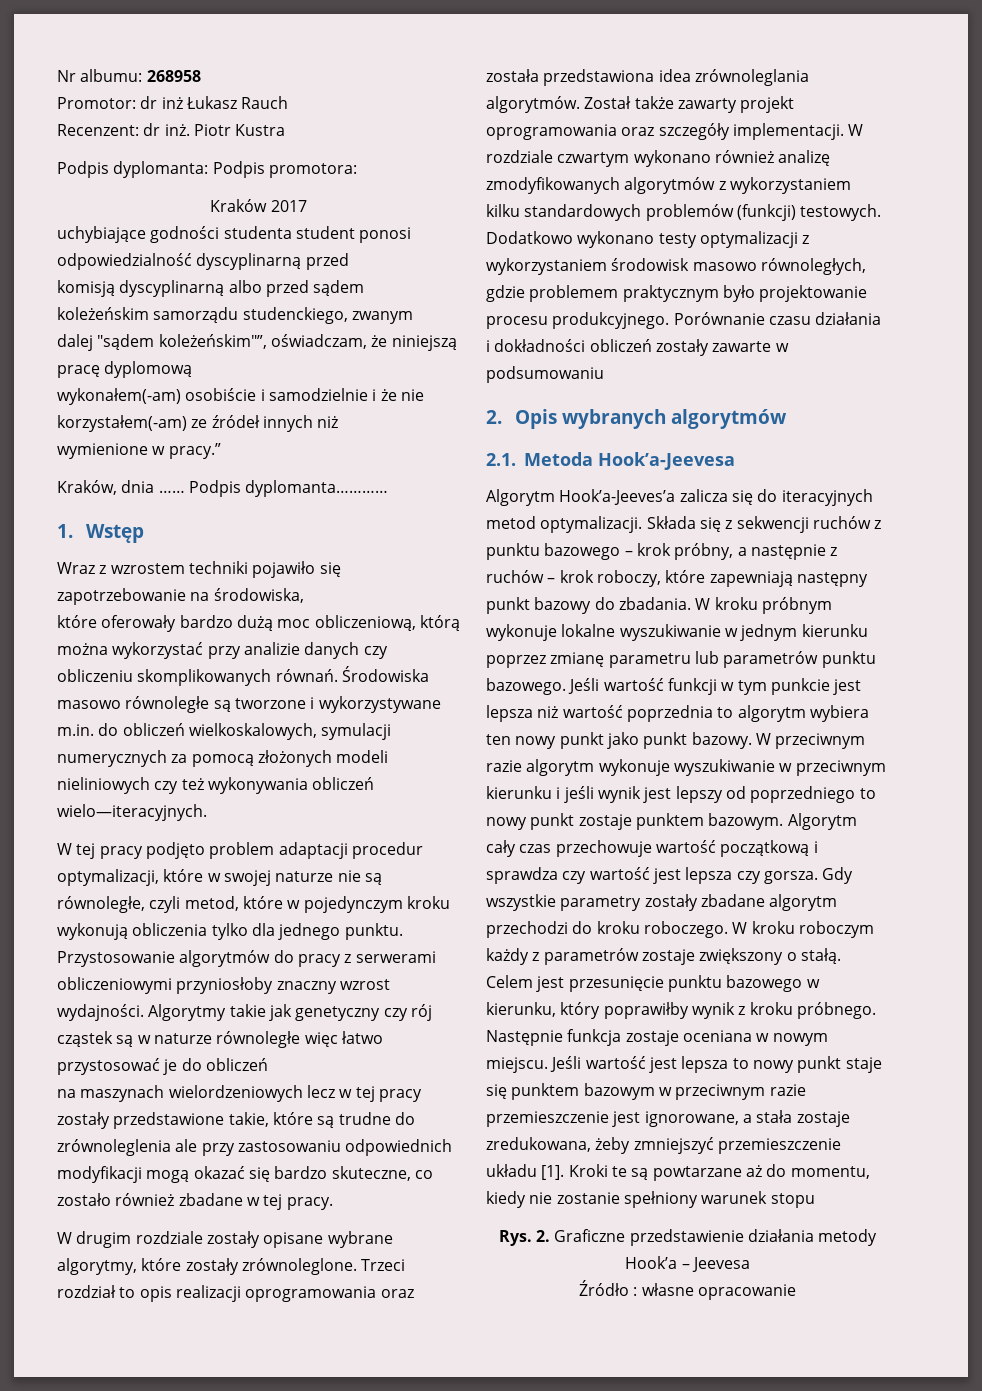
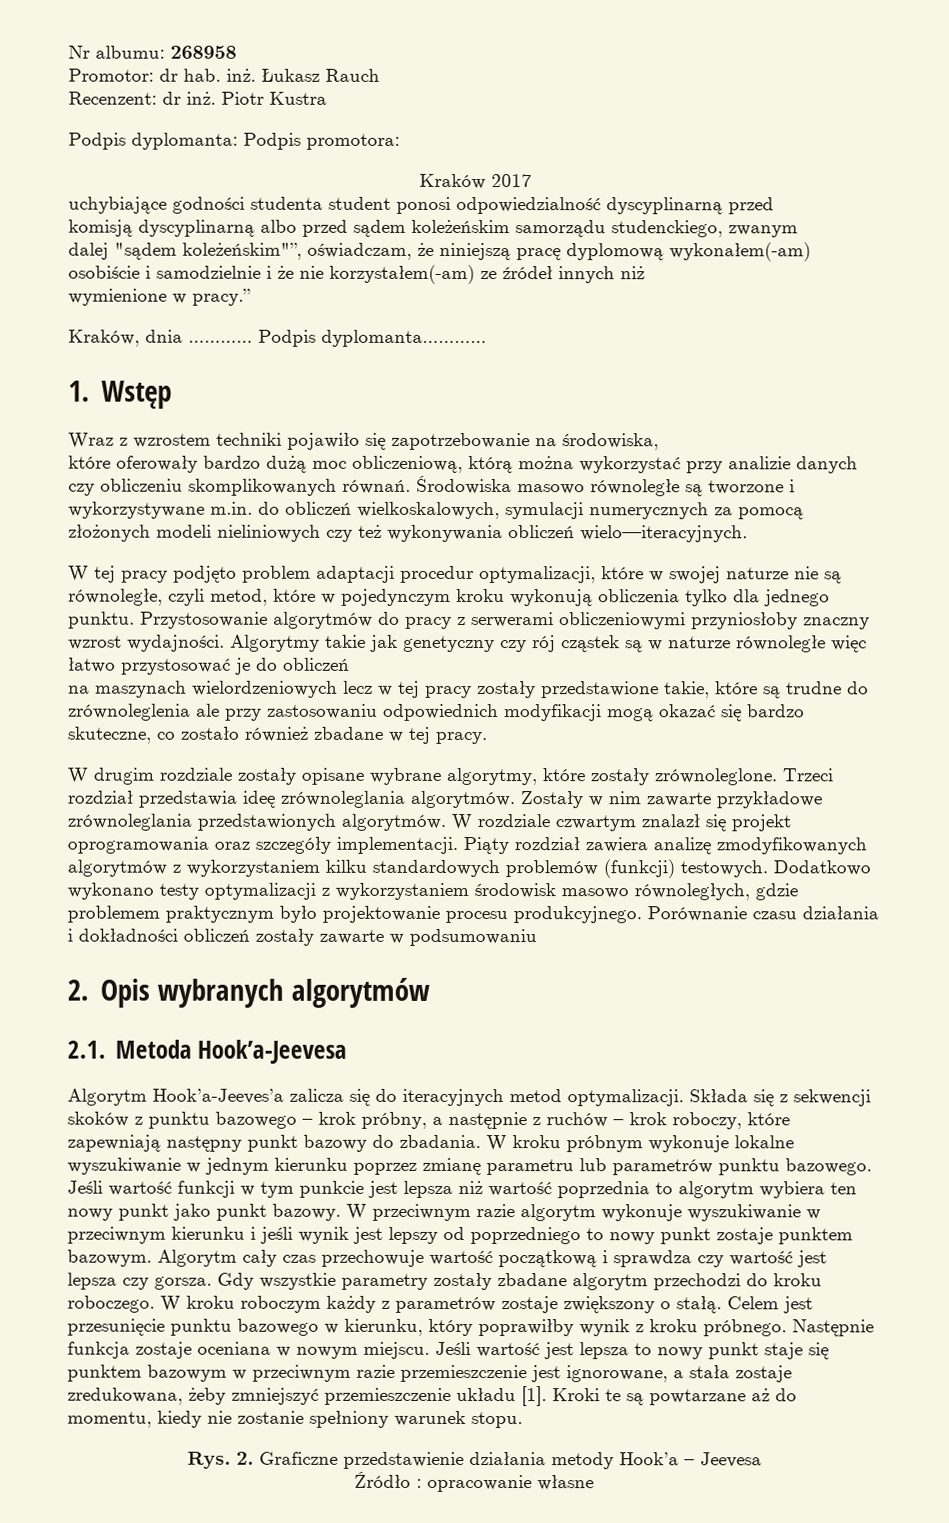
- Promotor: dr inż Łukasz Rauch
+ Promotor: dr hab. inż. Łukasz Rauch
- dalej "sądem koleżeńskim"”, oświadczam, że niniejszą pracę dyplomową
- wykonałem(-am) osobiście i samodzielnie i że nie korzystałem(-am) ze źródeł innych niż
+ dalej "sądem koleżeńskim"”, oświadczam, że niniejszą pracę dyplomową wykonałem(-am) osobiście i samodzielnie i że nie korzystałem(-am) ze źródeł innych niż
- Kraków, dnia ……
+ Kraków, dnia …………
- Trzeci rozdział to opis realizacji oprogramowania oraz została przedstawiona idea zrównoleglania algorytmów. Został także zawarty projekt oprogramowania oraz szczegóły implementacji.
+ Trzeci rozdział przedstawia ideę zrównoleglania algorytmów. Zostały w nim zawarte przykładowe zrównoleglania przedstawionych algorytmów. W rozdziale czwartym znalazł się projekt oprogramowania oraz szczegóły implementacji.
- W rozdziale czwartym wykonano również analizę zmodyfikowanych algorytmów z wykorzystaniem kilku standardowych problemów (funkcji) testowych.
+ Piąty rozdział zawiera analizę zmodyfikowanych algorytmów z wykorzystaniem kilku standardowych problemów (funkcji) testowych.
- Składa się z sekwencji ruchów z punktu bazowego – krok próbny, a następnie z ruchów – krok roboczy, które zapewniają następny punkt bazowy do zbadania.
+ Składa się z sekwencji skoków z punktu bazowego – krok próbny, a następnie z ruchów – krok roboczy, które zapewniają następny punkt bazowy do zbadania.
- Kroki te są powtarzane aż do momentu, kiedy nie zostanie spełniony warunek stopu
+ Kroki te są powtarzane aż do momentu, kiedy nie zostanie spełniony warunek stopu.
- Źródło : własne opracowanie
+ Źródło : opracowanie własne

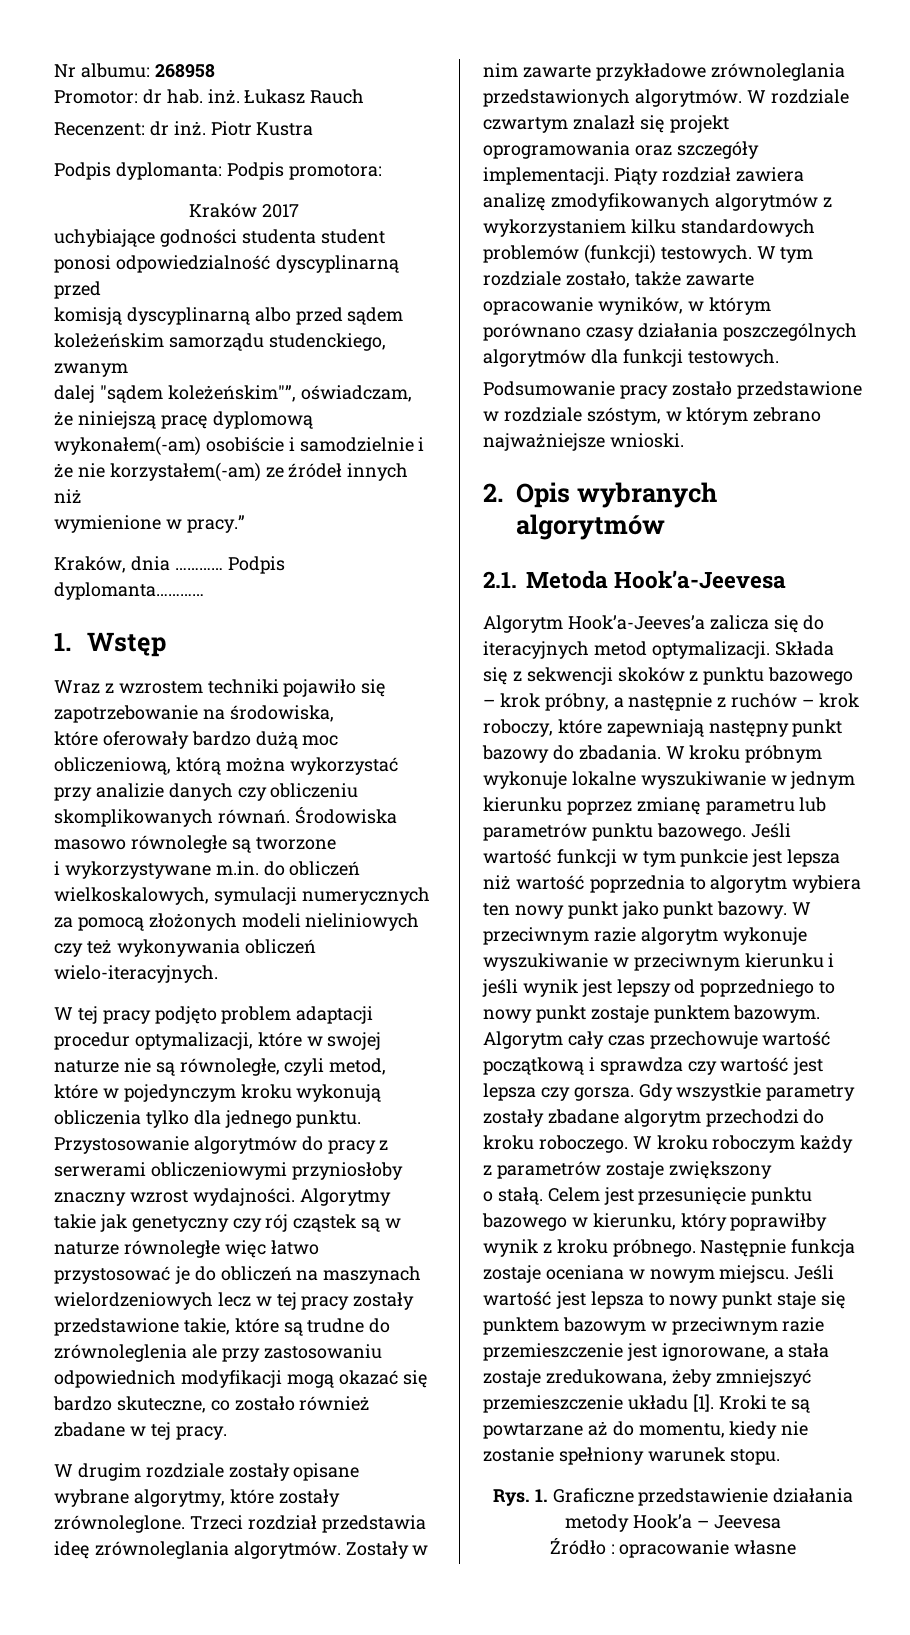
- Środowiska masowo równoległe są tworzone i wykorzystywane m.in. do obliczeń wielkoskalowych, symulacji numerycznych za pomocą złożonych modeli nieliniowych czy też wykonywania obliczeń wielo—iteracyjnych.
+ Środowiska masowo równoległe są tworzone
+ i wykorzystywane m.in. do obliczeń wielkoskalowych, symulacji numerycznych za pomocą złożonych modeli nieliniowych czy też wykonywania obliczeń wielo-iteracyjnych.
- Algorytmy takie jak genetyczny czy rój cząstek są w naturze równoległe więc łatwo przystosować je do obliczeń
- na maszynach wielordzeniowych lecz w tej pracy zostały przedstawione takie, które są trudne do zrównoleglenia ale przy zastosowaniu odpowiednich modyfikacji mogą okazać się bardzo skuteczne, co zostało również zbadane w tej pracy.
+ Algorytmy takie jak genetyczny czy rój cząstek są w naturze równoległe więc łatwo przystosować je do obliczeń na maszynach wielordzeniowych lecz w tej pracy zostały przedstawione takie, które są trudne do zrównoleglenia ale przy zastosowaniu odpowiednich modyfikacji mogą okazać się bardzo skuteczne, co zostało również zbadane w tej pracy.
- Dodatkowo wykonano testy optymalizacji z wykorzystaniem środowisk masowo równoległych, gdzie problemem praktycznym było projektowanie procesu produkcyjnego. Porównanie czasu działania i dokładności obliczeń zostały zawarte w podsumowaniu
+ W tym rozdziale zostało, także zawarte opracowanie wyników, w którym porównano czasy działania poszczególnych algorytmów dla funkcji testowych.
+ Podsumowanie pracy zostało przedstawione w rozdziale szóstym, w którym zebrano najważniejsze wnioski.
- W kroku roboczym każdy z parametrów zostaje zwiększony o stałą.
+ W kroku roboczym każdy z parametrów zostaje zwiększony
+ o stałą.
- Rys. 2. Graficzne przedstawienie działania metody Hook’a – Jeevesa
+ Rys. 1. Graficzne przedstawienie działania metody Hook’a – Jeevesa

